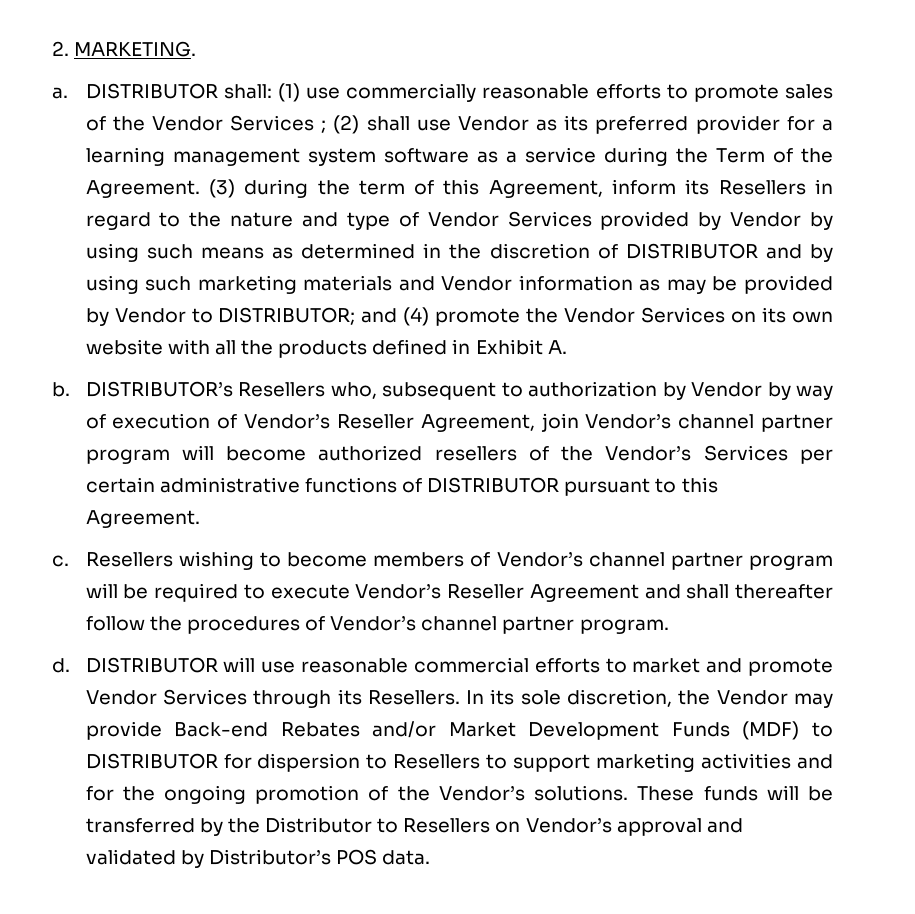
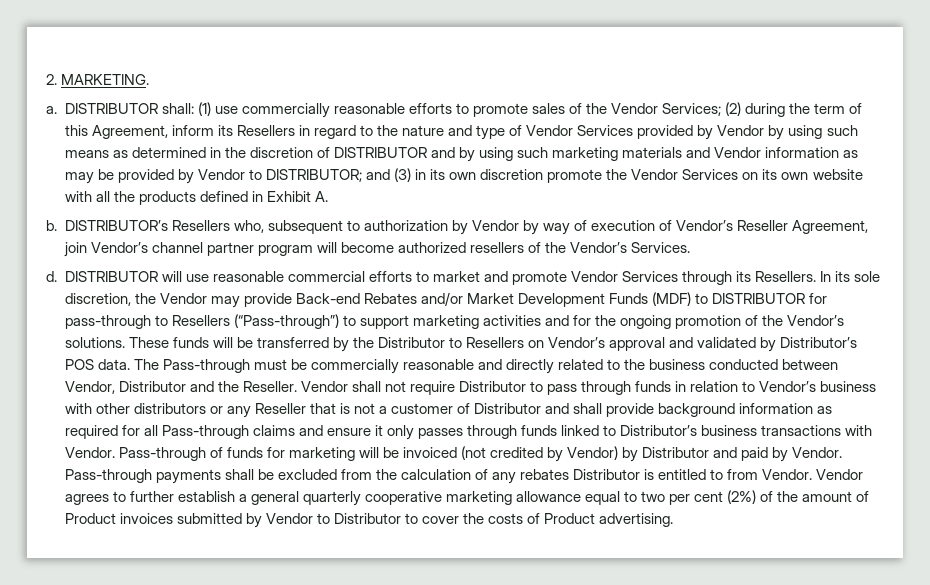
- (1) use commercially reasonable efforts to promote sales of the Vendor Services ; (2) shall use Vendor as its preferred provider for a learning management system software as a service during the Term of the Agreement. (3) during the term of this Agreement, inform its Resellers in regard to the nature and type of Vendor Services provided by Vendor by using such means as determined in the discretion of DISTRIBUTOR and by using such marketing materials and Vendor information as may be provided by Vendor to DISTRIBUTOR;
+ (1) use commercially reasonable efforts to promote sales of the Vendor Services; (2) during the term of this Agreement, inform its Resellers in regard to the nature and type of Vendor Services provided by Vendor by using such means as determined in the discretion of DISTRIBUTOR and by using such marketing materials and Vendor information as may be provided by Vendor to DISTRIBUTOR;
- and (4) promote the Vendor Services on its own website with all the products defined in Exhibit A.
+ and (3) in its own discretion promote the Vendor Services on its own website with all the products defined in Exhibit A.
- DISTRIBUTOR’s Resellers who, subsequent to authorization by Vendor by way of execution of Vendor’s Reseller Agreement, join Vendor’s channel partner program will become authorized resellers of the Vendor’s Services per certain administrative functions of DISTRIBUTOR pursuant to this Agreement.
- c. Resellers wishing to become members of Vendor’s channel partner program will be required to execute Vendor’s Reseller Agreement and shall thereafter follow the procedures of Vendor’s channel partner program.
+ DISTRIBUTOR’s Resellers who, subsequent to authorization by Vendor by way of execution of Vendor’s Reseller Agreement, join Vendor’s channel partner program will become authorized resellers of the Vendor’s Services.
- In its sole discretion, the Vendor may provide Back-end Rebates and/or Market Development Funds (MDF) to DISTRIBUTOR for dispersion to Resellers to support marketing activities and for the ongoing promotion of the Vendor’s solutions.
+ In its sole discretion, the Vendor may provide Back-end Rebates and/or Market Development Funds (MDF) to DISTRIBUTOR for pass-through to Resellers (“Pass-through”) to support marketing activities and for the ongoing promotion of the Vendor’s solutions.
+ The Pass-through must be commercially reasonable and directly related to the business conducted between Vendor, Distributor and the Reseller. Vendor shall not require Distributor to pass through funds in relation to Vendor’s business with other distributors or any Reseller that is not a customer of Distributor and shall provide background information as required for all Pass-through claims and ensure it only passes through funds linked to Distributor’s business transactions with Vendor. Pass-through of funds for marketing will be invoiced (not credited by Vendor) by Distributor and paid by Vendor. Pass-through payments shall be excluded from the calculation of any rebates Distributor is entitled to from Vendor. Vendor agrees to further establish a general quarterly cooperative marketing allowance equal to two per cent (2%) of the amount of Product invoices submitted by Vendor to Distributor to cover the costs of Product advertising.

